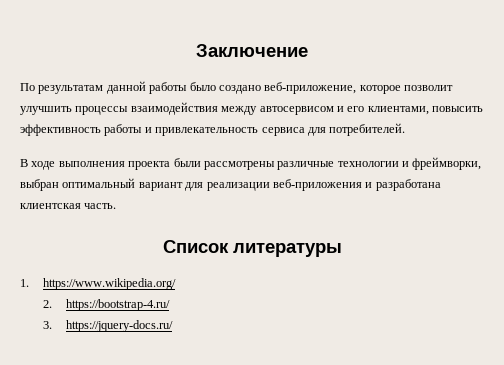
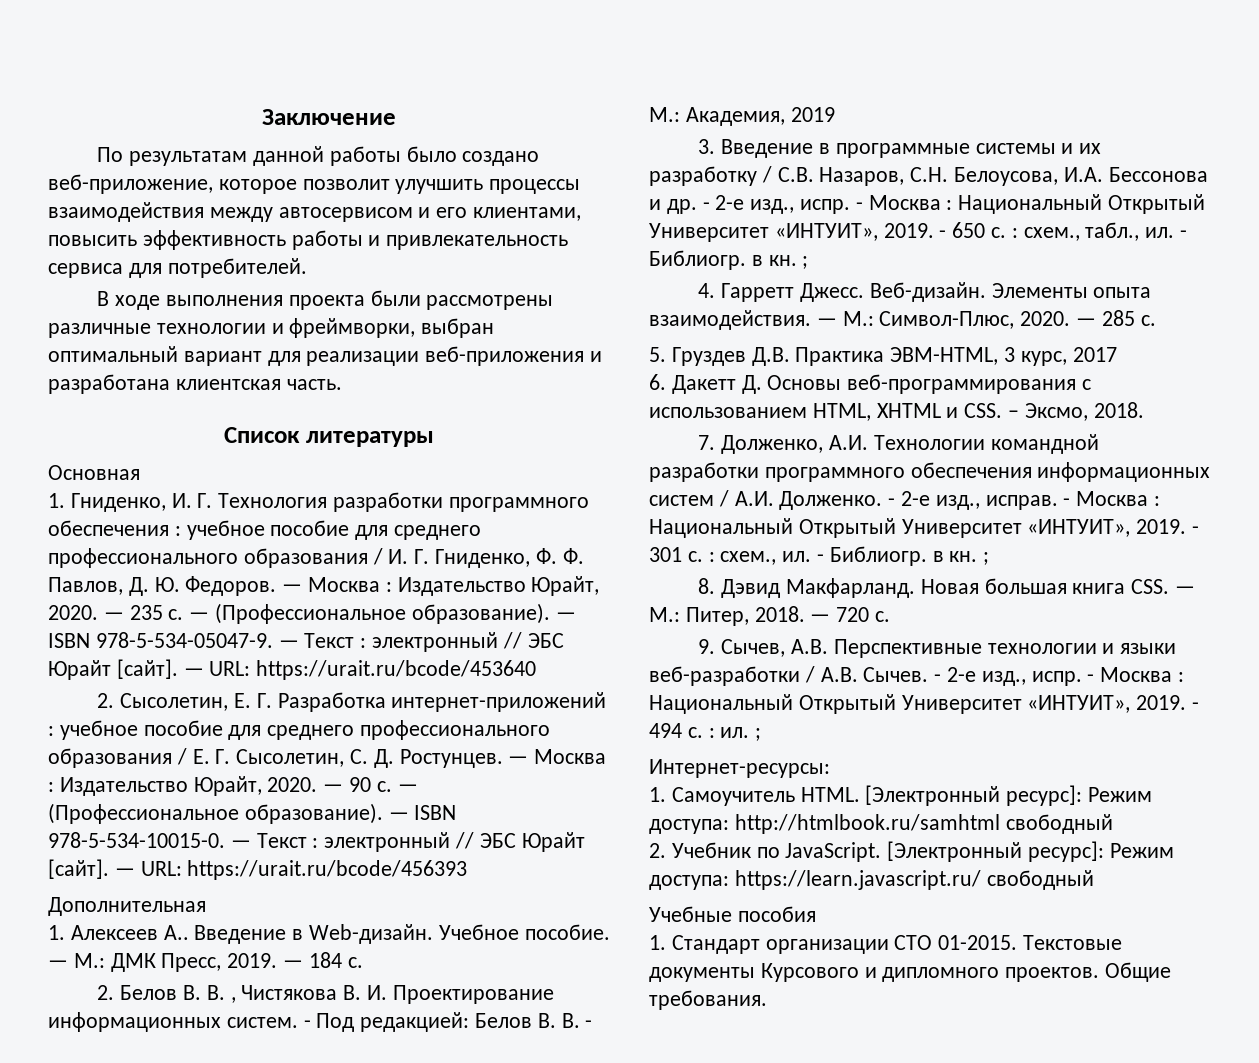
- 1. https://www.wikipedia.org/
- 2. https://bootstrap-4.ru/
- 3. https://jquery-docs.ru/
+ Основная
+ 1. Гниденко, И. Г. Технология разработки программного обеспечения : учебное пособие для среднего профессионального образования / И. Г. Гниденко, Ф. Ф. Павлов, Д. Ю. Федоров. — Москва : Издательство Юрайт, 2020. — 235 с. — (Профессиональное образование). — ISBN 978-5-534-05047-9. — Текст : электронный // ЭБС Юрайт [сайт]. — URL: https://urait.ru/bcode/453640
+ 2. Сысолетин, Е. Г. Разработка интернет-приложений : учебное пособие для среднего профессионального образования / Е. Г. Сысолетин, С. Д. Ростунцев. — Москва : Издательство Юрайт, 2020. — 90 с. — (Профессиональное образование). — ISBN 978-5-534-10015-0. — Текст : электронный // ЭБС Юрайт [сайт]. — URL: https://urait.ru/bcode/456393
+ Дополнительная
+ 1. Алексеев А.. Введение в Web-дизайн. Учебное пособие. — М.: ДМК Пресс, 2019. — 184 c.
+ 2. Белов В. В. , Чистякова В. И. Проектирование информационных систем. - Под редакцией: Белов В. В. - М.: Академия, 2019
+ 3. Введение в программные системы и их разработку / С.В. Назаров, С.Н. Белоусова, И.А. Бессонова и др. - 2-е изд., испр. - Москва : Национальный Открытый Университет «ИНТУИТ», 2019. - 650 с. : схем., табл., ил. - Библиогр. в кн. ;
+ 4. Гарретт Джесс. Веб-дизайн. Элементы опыта взаимодействия. — М.: Символ-Плюс, 2020. — 285 c.
+ 5. Груздев Д.В. Практика ЭВМ-HTML, 3 курс, 2017
+ 6. Дакетт Д. Основы веб-программирования с использованием HTML, XHTML и CSS. – Эксмо, 2018.
+ 7. Долженко, А.И. Технологии командной разработки программного обеспечения информационных систем / А.И. Долженко. - 2-е изд., исправ. - Москва : Национальный Открытый Университет «ИНТУИТ», 2019. - 301 с. : схем., ил. - Библиогр. в кн. ;
+ 8. Дэвид Макфарланд. Новая большая книга CSS. — М.: Питер, 2018. — 720 c.
+ 9. Сычев, А.В. Перспективные технологии и языки веб-разработки / А.В. Сычев. - 2-е изд., испр. - Москва : Национальный Открытый Университет «ИНТУИТ», 2019. - 494 с. : ил. ;
+ Интернет-ресурсы:
+ 1. Самоучитель HTML. [Электронный ресурс]: Режим доступа: http://htmlbook.ru/samhtml свободный
+ 2. Учебник по JavaScript. [Электронный ресурс]: Режим доступа: https://learn.javascript.ru/ свободный
+ Учебные пособия
+ 1. Стандарт организации СТО 01-2015. Текстовые документы Курсового и дипломного проектов. Общие требования.

